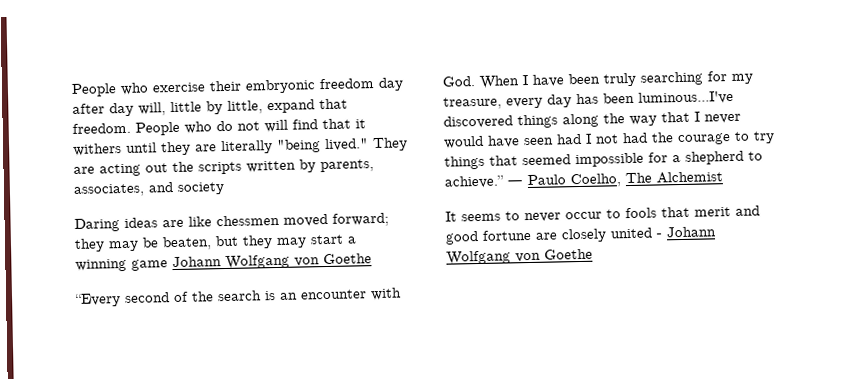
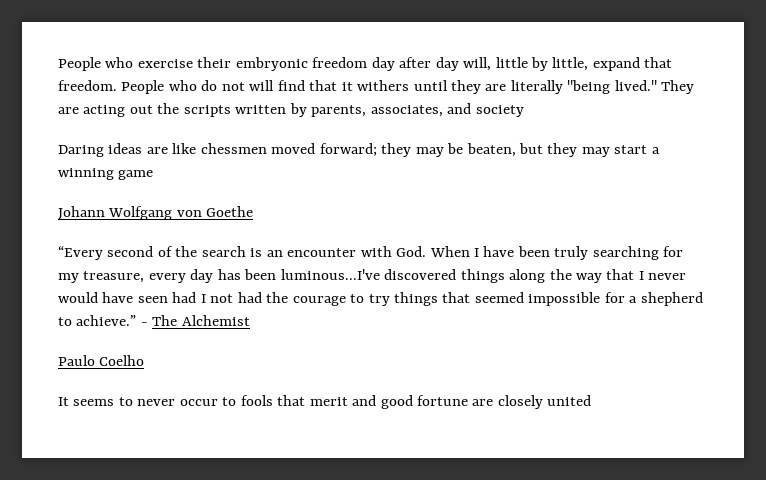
- Daring ideas are like chessmen moved forward; they may be beaten, but they may start a winning game Johann Wolfgang von Goethe
+ Daring ideas are like chessmen moved forward; they may be beaten, but they may start a winning game
+ Johann Wolfgang von Goethe
- ― Paulo Coelho, The Alchemist
+ - The Alchemist
+ Paulo Coelho
- It seems to never occur to fools that merit and good fortune are closely united - Johann Wolfgang von Goethe
+ It seems to never occur to fools that merit and good fortune are closely united

